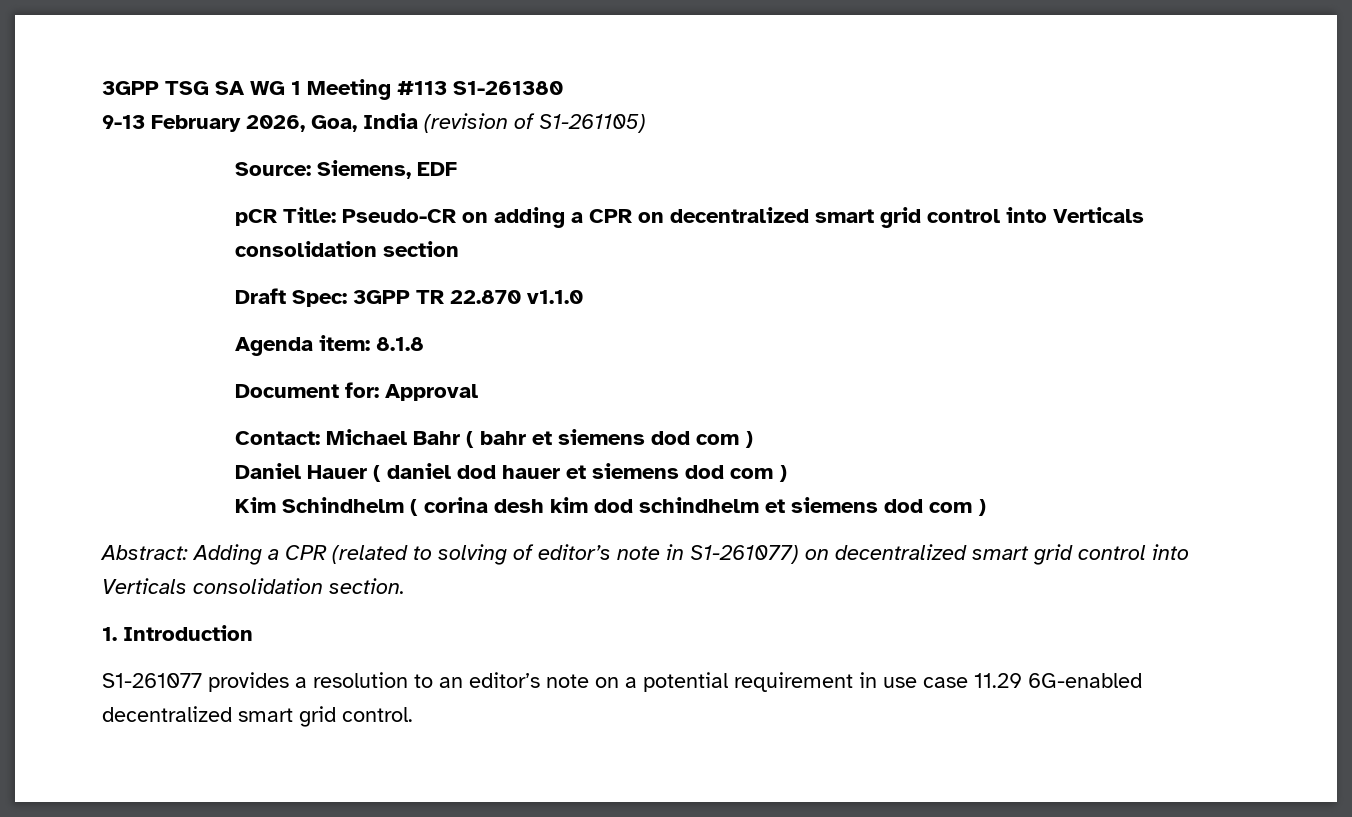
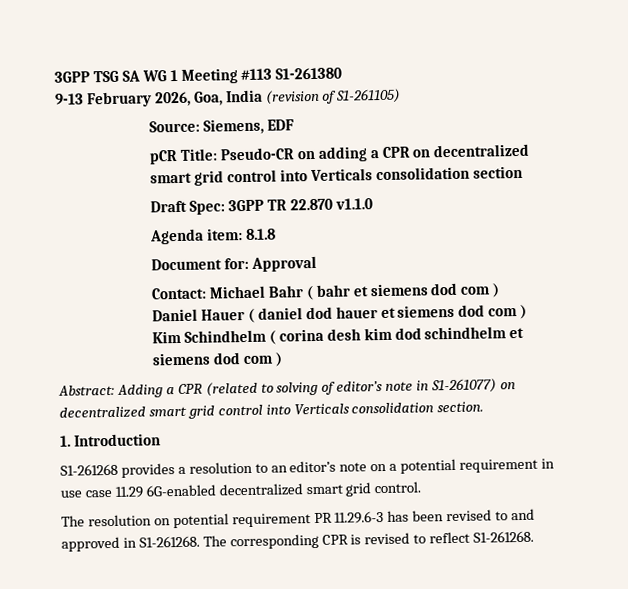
- S1-261077 provides a resolution to an editor’s note on a potential requirement in use case 11.29 6G-enabled decentralized smart grid control.
+ S1-261268 provides a resolution to an editor’s note on a potential requirement in use case 11.29 6G-enabled decentralized smart grid control.
+ The resolution on potential requirement PR 11.29.6-3 has been revised to and approved in S1-261268. The corresponding CPR is revised to reflect S1-261268.

